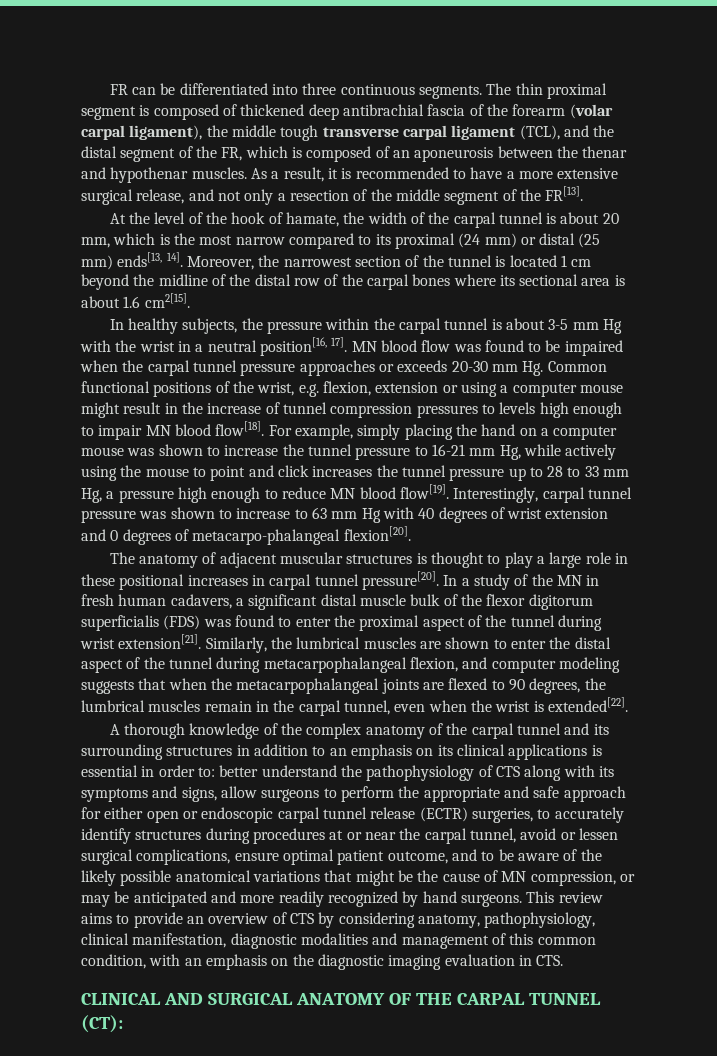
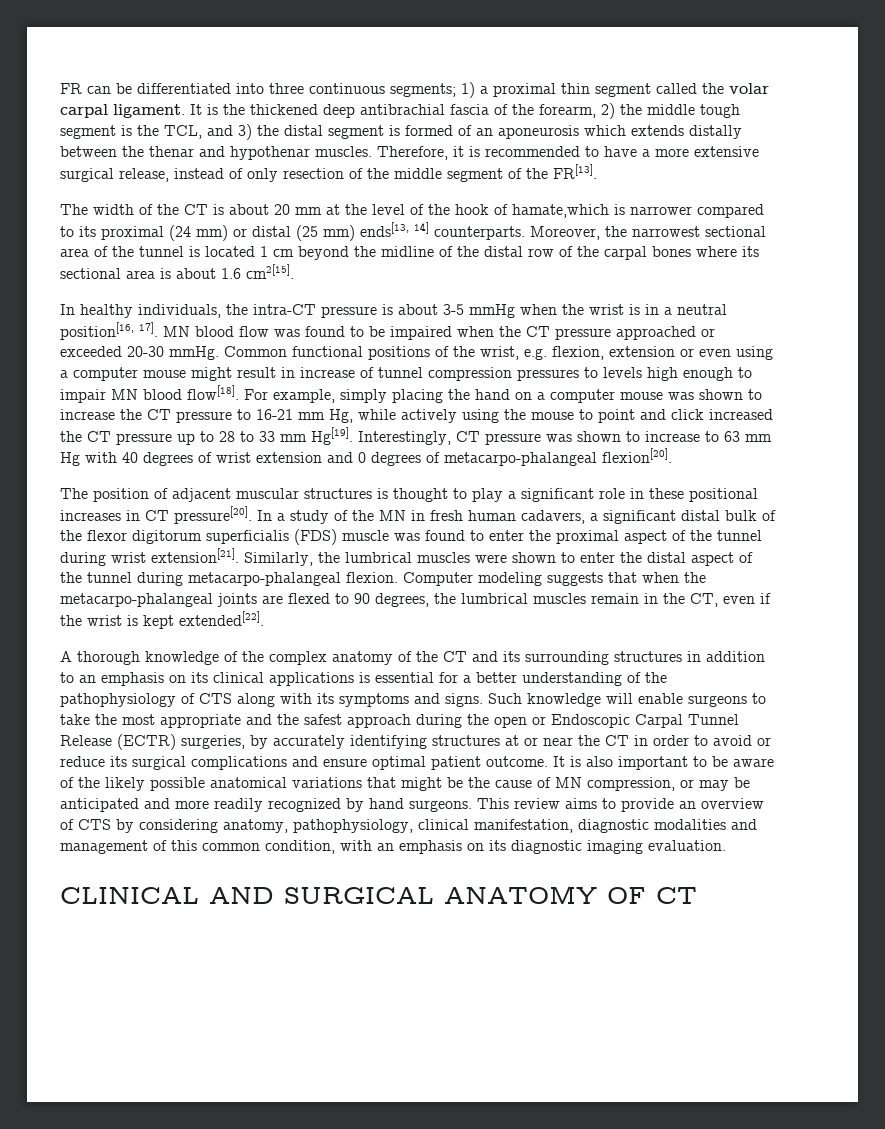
- FR can be differentiated into three continuous segments. The thin proximal segment is composed of thickened deep antibrachial fascia of the forearm (volar carpal ligament), the middle tough transverse carpal ligament (TCL), and the distal segment of the FR, which is composed of an aponeurosis between the thenar and hypothenar muscles.
+ FR can be differentiated into three continuous segments; 1) a proximal thin segment called the volar carpal ligament. It is the thickened deep antibrachial fascia of the forearm, 2) the middle tough segment is the TCL, and 3) the distal segment is formed of an aponeurosis which extends distally between the thenar and hypothenar muscles.
- As a result, it is recommended to have a more extensive surgical release, and not only a resection of the middle segment of the FR[13].
+ Therefore, it is recommended to have a more extensive surgical release, instead of only resection of the middle segment of the FR[13].
- At the level of the hook of hamate, the width of the carpal tunnel is about 20 mm, which is the most narrow compared to its proximal (24 mm) or distal (25 mm) ends[13, 14].
+ The width of the CT is about 20 mm at the level of the hook of hamate,which is narrower compared to its proximal (24 mm) or distal (25 mm) ends[13, 14] counterparts.
- Moreover, the narrowest section of the tunnel is located 1 cm beyond the midline of the distal row of the carpal bones where its sectional area is about 1.6 cm2[15].
+ Moreover, the narrowest sectional area of the tunnel is located 1 cm beyond the midline of the distal row of the carpal bones where its sectional area is about 1.6 cm2[15].
- In healthy subjects, the pressure within the carpal tunnel is about 3-5 mm Hg with the wrist in a neutral position[16, 17].
+ In healthy individuals, the intra-CT pressure is about 3-5 mmHg when the wrist is in a neutral position[16, 17].
- MN blood flow was found to be impaired when the carpal tunnel pressure approaches or exceeds 20-30 mm Hg. Common functional positions of the wrist, e.g. flexion, extension or using a computer mouse might result in the increase of tunnel compression pressures to levels high enough to impair MN blood flow[18].
+ MN blood flow was found to be impaired when the CT pressure approached or exceeded 20-30 mmHg. Common functional positions of the wrist, e.g. flexion, extension or even using a computer mouse might result in increase of tunnel compression pressures to levels high enough to impair MN blood flow[18].
- For example, simply placing the hand on a computer mouse was shown to increase the tunnel pressure to 16-21 mm Hg, while actively using the mouse to point and click increases the tunnel pressure up to 28 to 33 mm Hg, a pressure high enough to reduce MN blood flow[19]. Interestingly, carpal tunnel pressure was shown to increase to 63 mm Hg with 40 degrees of wrist extension and 0 degrees of metacarpo-phalangeal flexion[20].
+ For example, simply placing the hand on a computer mouse was shown to increase the CT pressure to 16-21 mm Hg, while actively using the mouse to point and click increased the CT pressure up to 28 to 33 mm Hg[19]. Interestingly, CT pressure was shown to increase to 63 mm Hg with 40 degrees of wrist extension and 0 degrees of metacarpo-phalangeal flexion[20].
- The anatomy of adjacent muscular structures is thought to play a large role in these positional increases in carpal tunnel pressure[20].
+ The position of adjacent muscular structures is thought to play a significant role in these positional increases in CT pressure[20].
- In a study of the MN in fresh human cadavers, a significant distal muscle bulk of the flexor digitorum superficialis (FDS) was found to enter the proximal aspect of the tunnel during wrist extension[21].
+ In a study of the MN in fresh human cadavers, a significant distal bulk of the flexor digitorum superficialis (FDS) muscle was found to enter the proximal aspect of the tunnel during wrist extension[21].
- Similarly, the lumbrical muscles are shown to enter the distal aspect of the tunnel during metacarpophalangeal flexion, and computer modeling suggests that when the metacarpophalangeal joints are flexed to 90 degrees, the lumbrical muscles remain in the carpal tunnel, even when the wrist is extended[22].
+ Similarly, the lumbrical muscles were shown to enter the distal aspect of the tunnel during metacarpo-phalangeal flexion. Computer modeling suggests that when the metacarpo-phalangeal joints are flexed to 90 degrees, the lumbrical muscles remain in the CT, even if the wrist is kept extended[22].
- A thorough knowledge of the complex anatomy of the carpal tunnel and its surrounding structures in addition to an emphasis on its clinical applications is essential in order to: better understand the pathophysiology of CTS along with its symptoms and signs, allow surgeons to perform the appropriate and safe approach for either open or endoscopic carpal tunnel release (ECTR) surgeries, to accurately identify structures during procedures at or near the carpal tunnel, avoid or lessen surgical complications, ensure optimal patient outcome, and to be aware of the likely possible anatomical variations that might be the cause of MN compression, or may be anticipated and more readily recognized by hand surgeons.
+ A thorough knowledge of the complex anatomy of the CT and its surrounding structures in addition to an emphasis on its clinical applications is essential for a better understanding of the pathophysiology of CTS along with its symptoms and signs. Such knowledge will enable surgeons to take the most appropriate and the safest approach during the open or Endoscopic Carpal Tunnel Release (ECTR) surgeries, by accurately identifying structures at or near the CT in order to avoid or reduce its surgical complications and ensure optimal patient outcome. It is also important to be aware of the likely possible anatomical variations that might be the cause of MN compression, or may be anticipated and more readily recognized by hand surgeons.
- This review aims to provide an overview of CTS by considering anatomy, pathophysiology, clinical manifestation, diagnostic modalities and management of this common condition, with an emphasis on the diagnostic imaging evaluation in CTS.
+ This review aims to provide an overview of CTS by considering anatomy, pathophysiology, clinical manifestation, diagnostic modalities and management of this common condition, with an emphasis on its diagnostic imaging evaluation.
- CLINICAL AND SURGICAL ANATOMY OF THE CARPAL TUNNEL (CT):
+ CLINICAL AND SURGICAL ANATOMY OF CT

